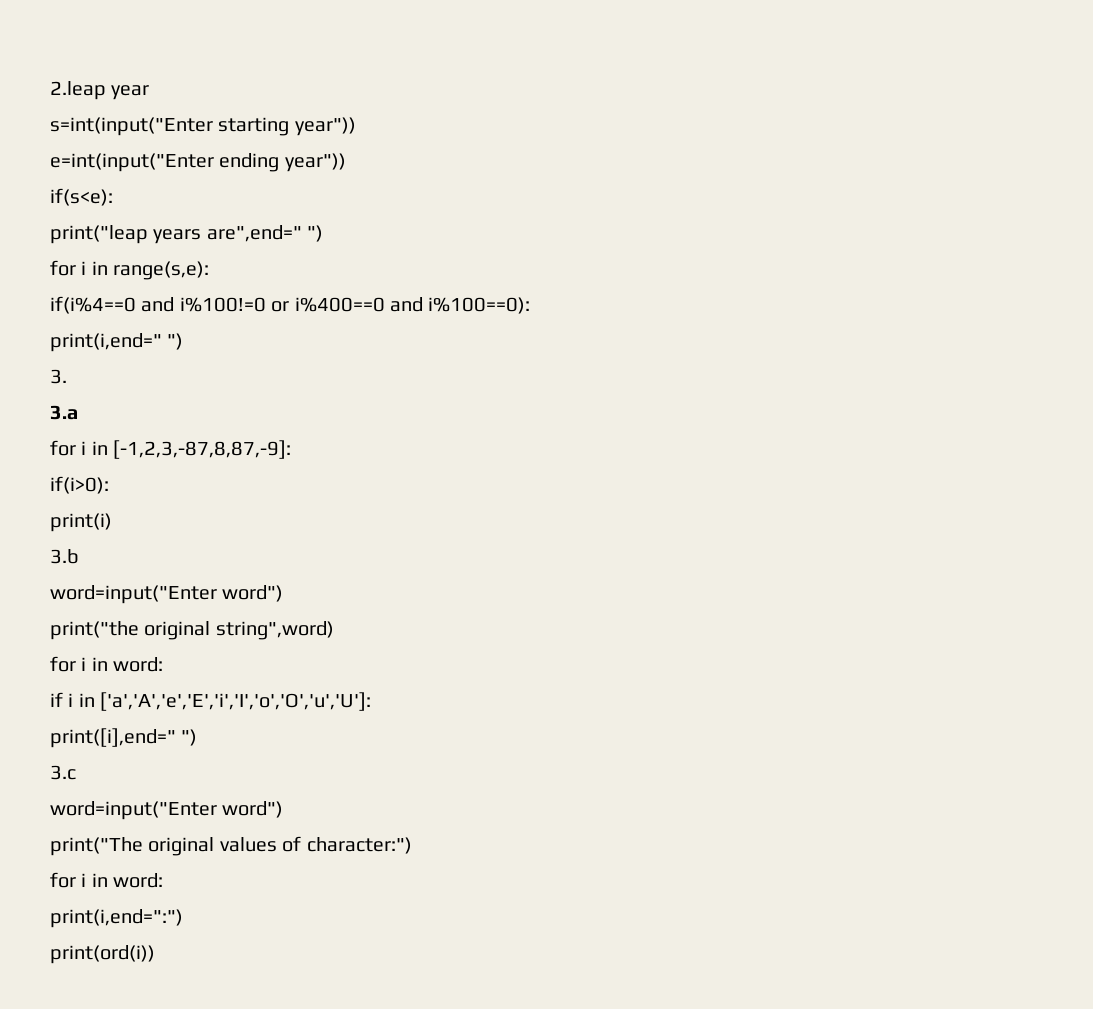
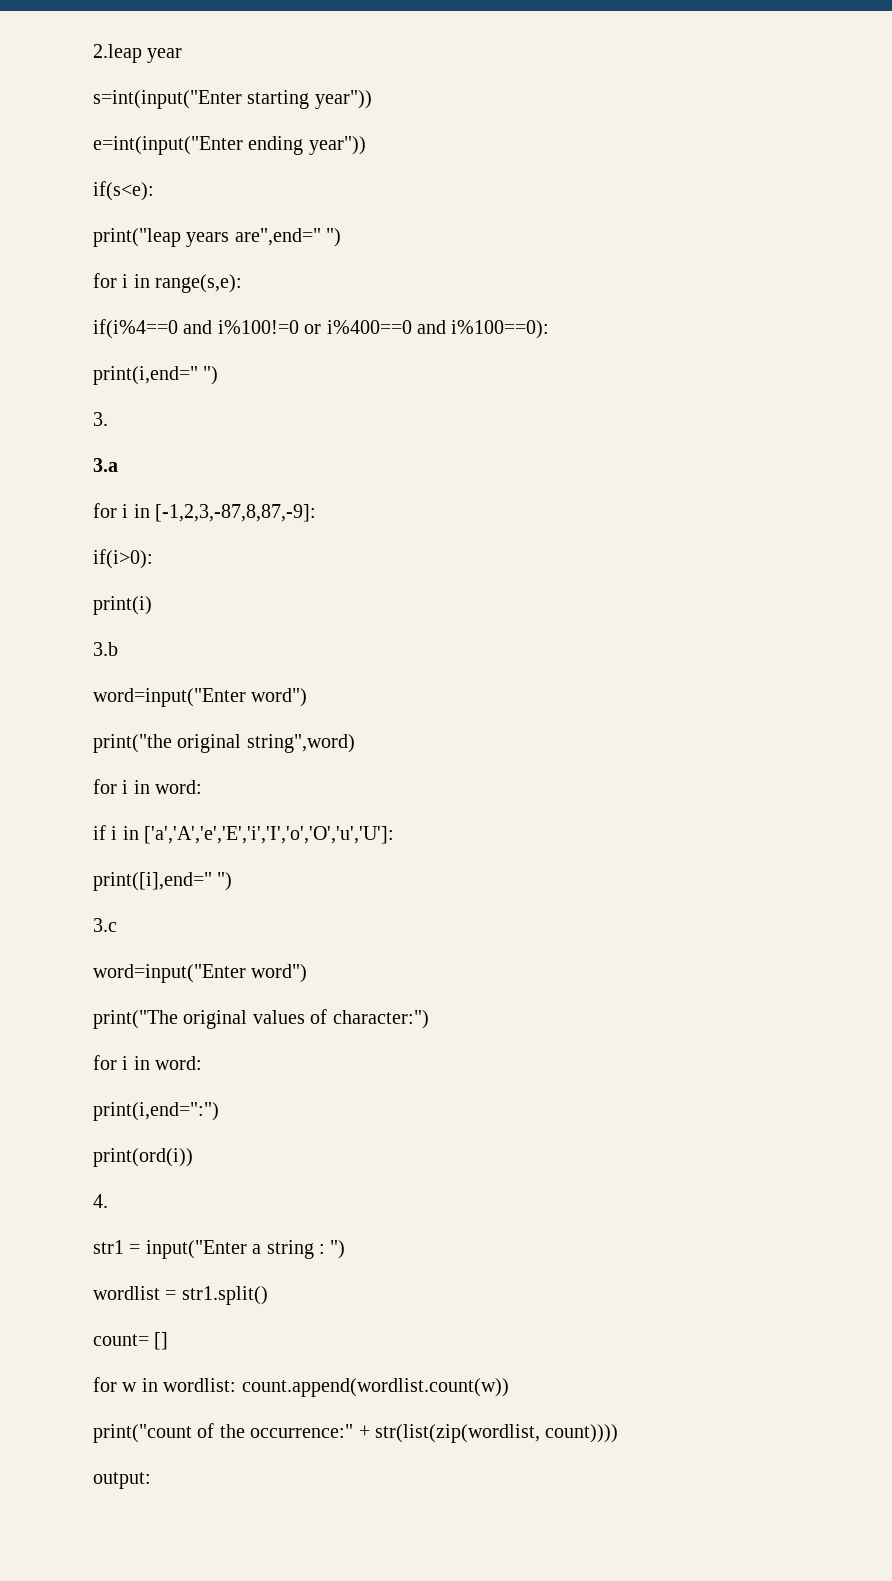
+ 4.
+ str1 = input("Enter a string : ")
+ wordlist = str1.split()
+ count= []
+ for w in wordlist: count.append(wordlist.count(w))
+ print("count of the occurrence:" + str(list(zip(wordlist, count))))
+ output:

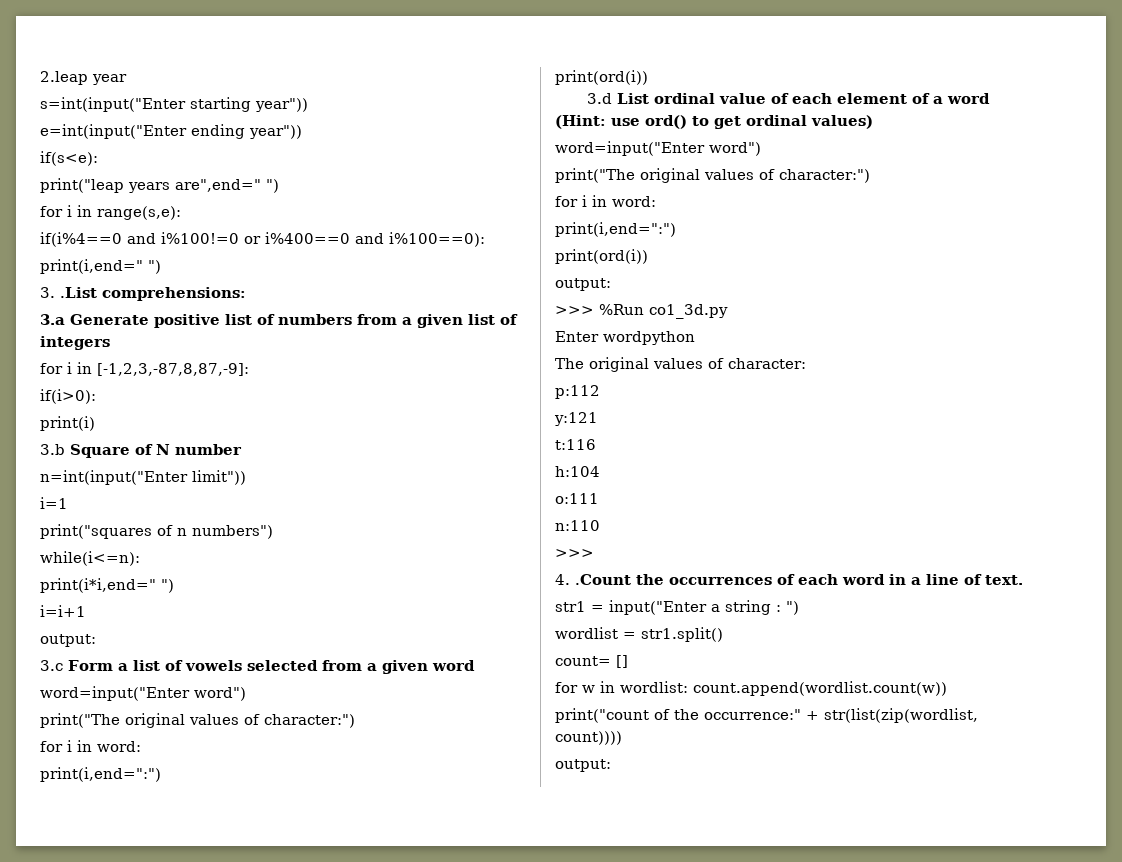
- 3.
+ 3. .List comprehensions:
- 3.a
+ 3.a Generate positive list of numbers from a given list of integers
- 3.b
- word=input("Enter word")
- print("the original string",word)
- for i in word:
- if i in ['a','A','e','E','i','I','o','O','u','U']:
- print([i],end=" ")
+ 3.b Square of N number
+ n=int(input("Enter limit"))
+ i=1
+ print("squares of n numbers")
+ while(i<=n):
+ print(i*i,end=" ")
+ i=i+1
+ output:
- 3.c
+ 3.c Form a list of vowels selected from a given word
- 4.
+ 3.d List ordinal value of each element of a word (Hint: use ord() to get ordinal values)
+ word=input("Enter word")
+ print("The original values of character:")
+ for i in word:
+ print(i,end=":")
+ print(ord(i))
+ output:
+ >>> %Run co1_3d.py
+ Enter wordpython
+ The original values of character:
+ p:112
+ y:121
+ t:116
+ h:104
+ o:111
+ n:110
+ >>>
+ 4. .Count the occurrences of each word in a line of text.

